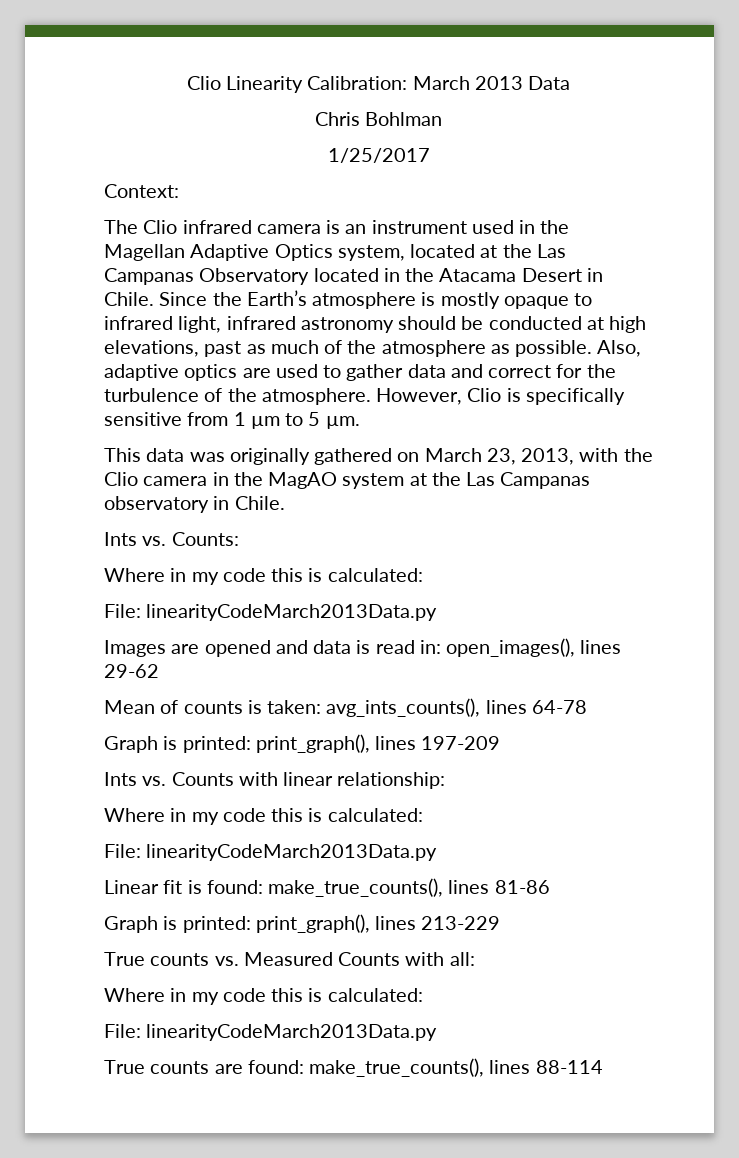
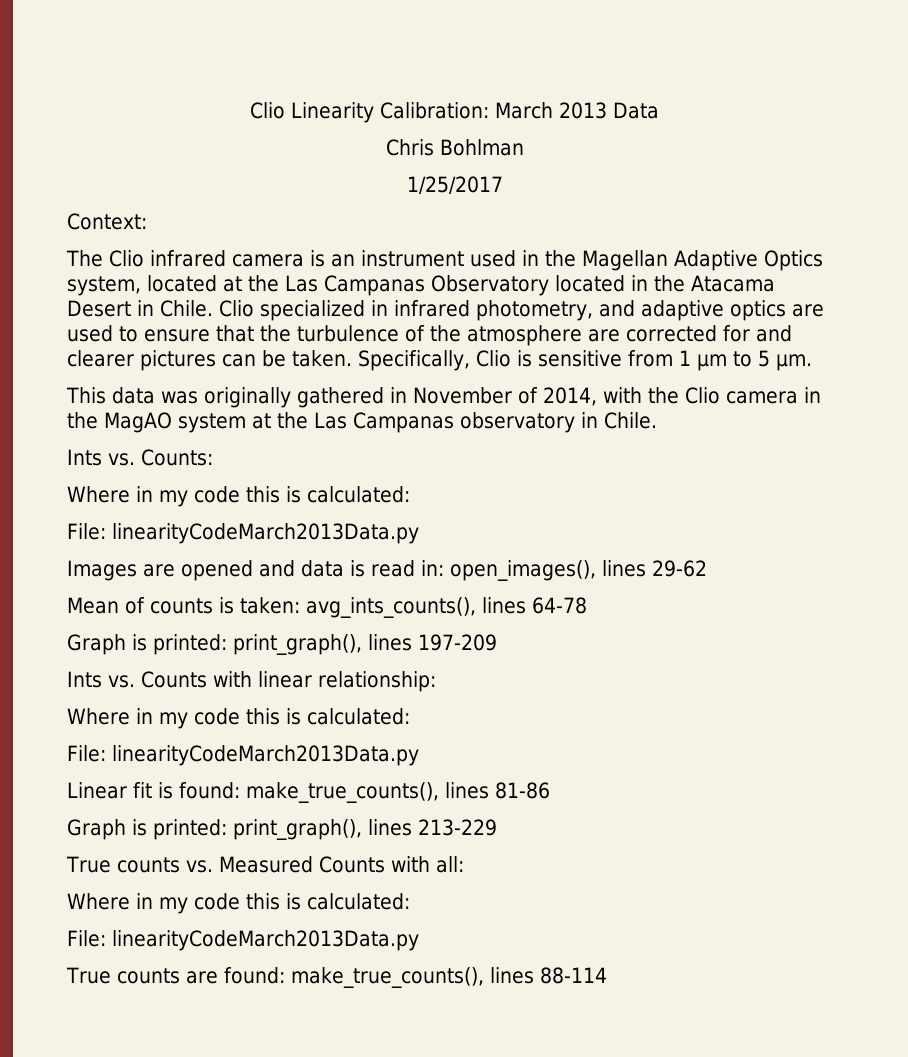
- Since the Earth’s atmosphere is mostly opaque to infrared light, infrared astronomy should be conducted at high elevations, past as much of the atmosphere as possible. Also, adaptive optics are used to gather data and correct for the turbulence of the atmosphere. However, Clio is specifically sensitive from 1 µm to 5 µm.
+ Clio specialized in infrared photometry, and adaptive optics are used to ensure that the turbulence of the atmosphere are corrected for and clearer pictures can be taken. Specifically, Clio is sensitive from 1 µm to 5 µm.
- This data was originally gathered on March 23, 2013, with the Clio camera in the MagAO system at the Las Campanas observatory in Chile.
+ This data was originally gathered in November of 2014, with the Clio camera in the MagAO system at the Las Campanas observatory in Chile.

